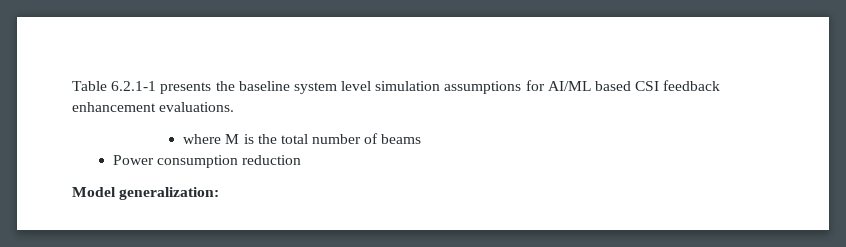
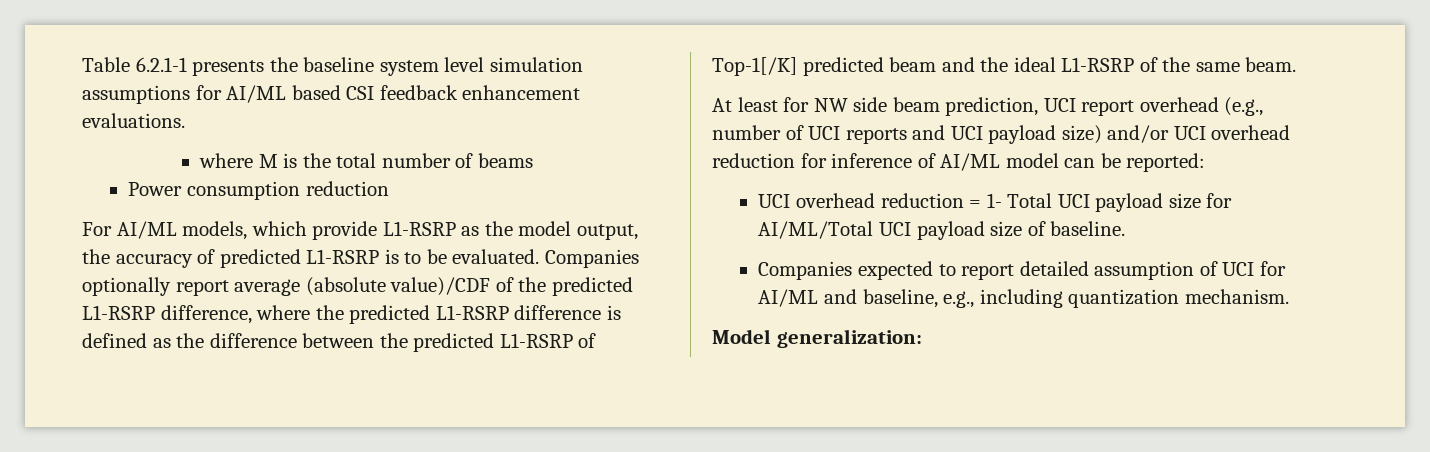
+ For AI/ML models, which provide L1-RSRP as the model output, the accuracy of predicted L1-RSRP is to be evaluated. Companies optionally report average (absolute value)/CDF of the predicted L1-RSRP difference, where the predicted L1-RSRP difference is defined as the difference between the predicted L1-RSRP of Top-1[/K] predicted beam and the ideal L1-RSRP of the same beam.
+ At least for NW side beam prediction, UCI report overhead (e.g., number of UCI reports and UCI payload size) and/or UCI overhead reduction for inference of AI/ML model can be reported:
+ UCI overhead reduction = 1- Total UCI payload size for AI/ML/Total UCI payload size of baseline.
+ Companies expected to report detailed assumption of UCI for AI/ML and baseline, e.g., including quantization mechanism.

